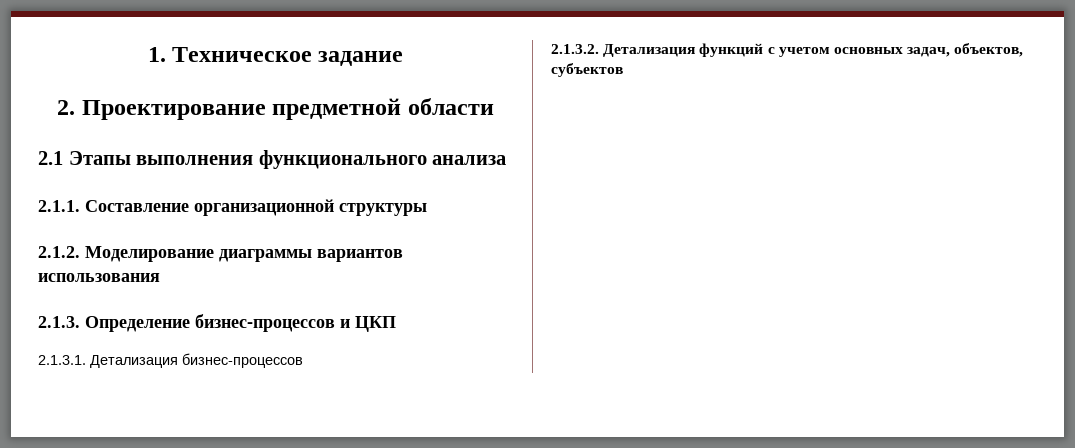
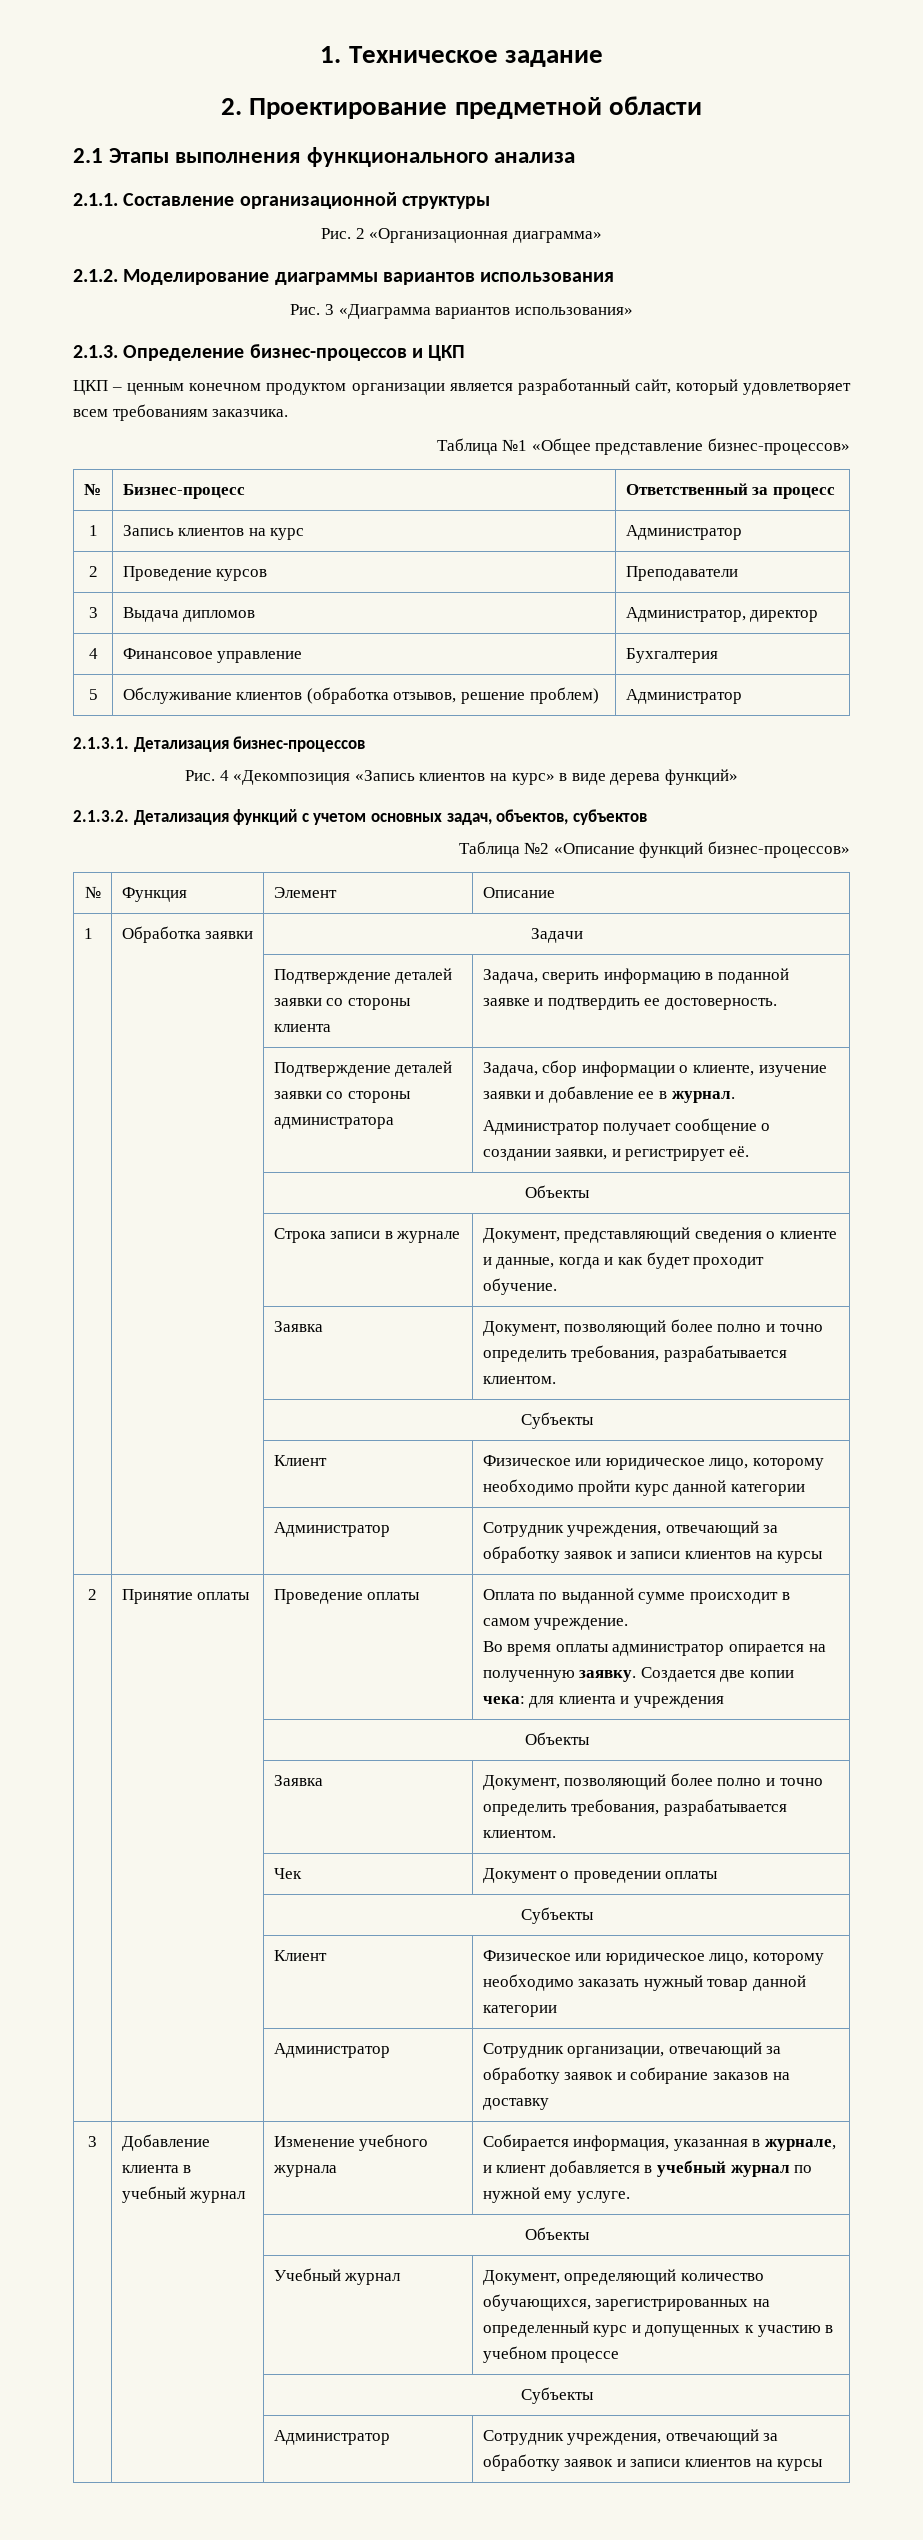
+ Рис. 2 «Организационная диаграмма»
+ Рис. 3 «Диаграмма вариантов использования»
+ ЦКП – ценным конечном продуктом организации является разработанный сайт, который удовлетворяет всем требованиям заказчика.
+ Таблица №1 «Общее представление бизнес-процессов»
+ № | Бизнес-процесс | Ответственный за процесс
+ 1 | Запись клиентов на курс | Администратор
+ 2 | Проведение курсов | Преподаватели
+ 3 | Выдача дипломов | Администратор, директор
+ 4 | Финансовое управление | Бухгалтерия
+ 5 | Обслуживание клиентов (обработка отзывов, решение проблем) | Администратор
  2.1.3.1. Детализация бизнес-процессов
+ Рис. 4 «Декомпозиция «Запись клиентов на курс» в виде дерева функций»
+ Таблица №2 «Описание функций бизнес-процессов»
+ № | Функция | Элемент | Описание
+ 1 | Обработка заявки | Задачи
+ | | Подтверждение деталей заявки со стороны клиента | Задача, сверить информацию в поданной заявке и подтвердить ее достоверность.
+ | | Подтверждение деталей заявки со стороны администратора | Задача, сбор информации о клиенте, изучение заявки и добавление ее в журнал.
+ Администратор получает сообщение о создании заявки, и регистрирует её.
+ | | Объекты
+ | | Строка записи в журнале | Документ, представляющий сведения о клиенте и данные, когда и как будет проходит обучение.
+ | | Заявка | Документ, позволяющий более полно и точно определить требования, разрабатывается клиентом.
+ | | Субъекты
+ | | Клиент | Физическое или юридическое лицо, которому необходимо пройти курс данной категории
+ | | Администратор | Сотрудник учреждения, отвечающий за обработку заявок и записи клиентов на курсы
+ 2 | Принятие оплаты | Проведение оплаты | Оплата по выданной сумме происходит в самом учреждение.
+ Во время оплаты администратор опирается на полученную заявку. Создается две копии чека: для клиента и учреждения
+ | | Объекты
+ | | Заявка | Документ, позволяющий более полно и точно определить требования, разрабатывается клиентом.
+ | | Чек | Документ о проведении оплаты
+ | | Субъекты
+ | | Клиент | Физическое или юридическое лицо, которому необходимо заказать нужный товар данной категории
+ | | Администратор | Сотрудник организации, отвечающий за обработку заявок и собирание заказов на доставку
+ 3 | Добавление клиента в учебный журнал | Изменение учебного журнала | Собирается информация, указанная в журнале, и клиент добавляется в учебный журнал по нужной ему услуге.
+ | | Объекты
+ | | Учебный журнал | Документ, определяющий количество обучающихся, зарегистрированных на определенный курс и допущенных к участию в учебном процессе
+ | | Субъекты
+ | | Администратор | Сотрудник учреждения, отвечающий за обработку заявок и записи клиентов на курсы

